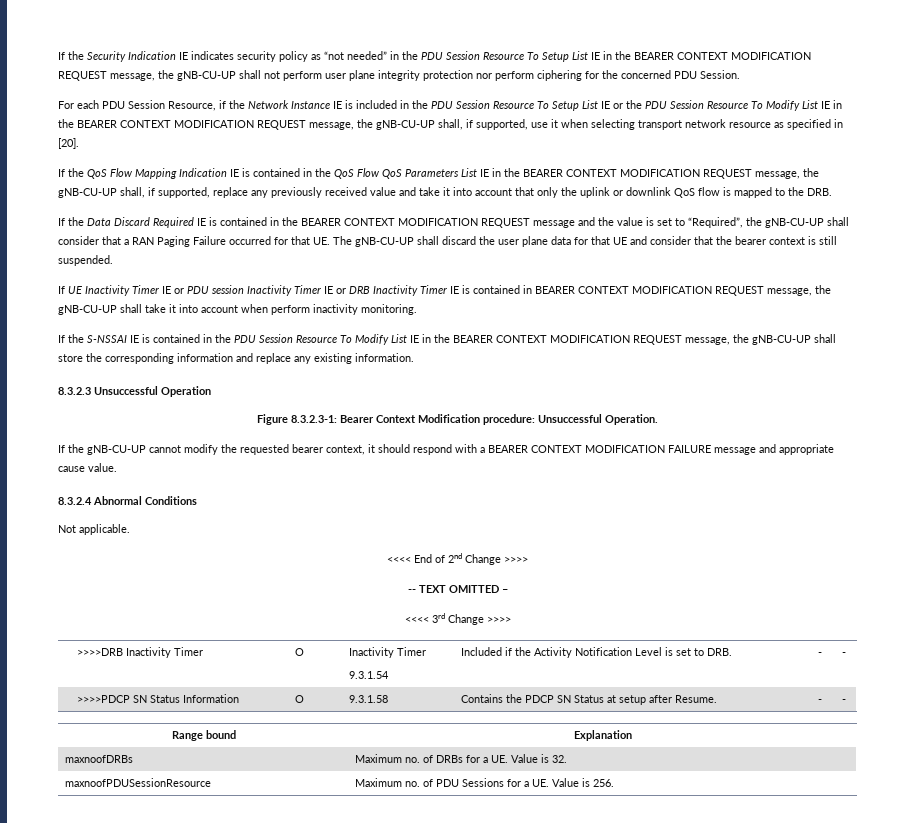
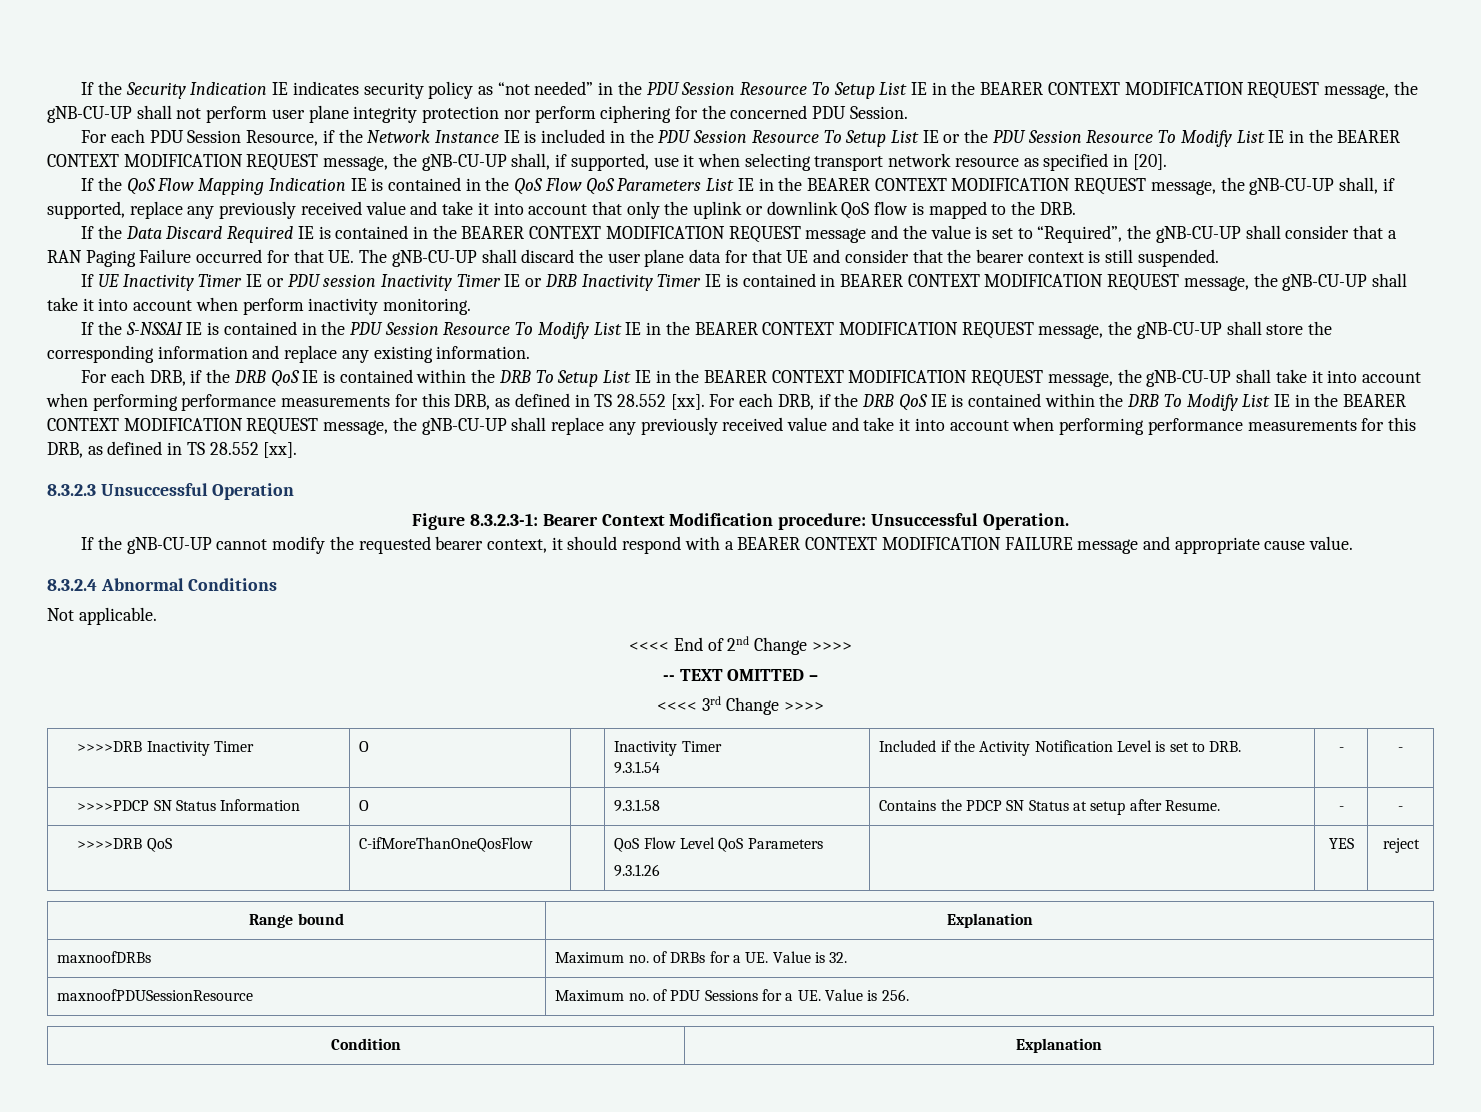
+ For each DRB, if the DRB QoS IE is contained within the DRB To Setup List IE in the BEARER CONTEXT MODIFICATION REQUEST message, the gNB-CU-UP shall take it into account when performing performance measurements for this DRB, as defined in TS 28.552 [xx]. For each DRB, if the DRB QoS IE is contained within the DRB To Modify List IE in the BEARER CONTEXT MODIFICATION REQUEST message, the gNB-CU-UP shall replace any previously received value and take it into account when performing performance measurements for this DRB, as defined in TS 28.552 [xx].
+ >>>>DRB QoS | C-ifMoreThanOneQosFlow | | QoS Flow Level QoS Parameters
+ 9.3.1.26 | | YES | reject
+ Condition | Explanation

